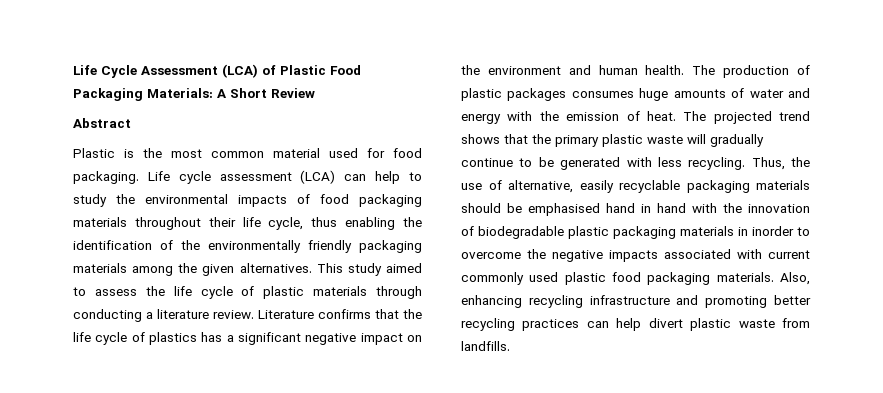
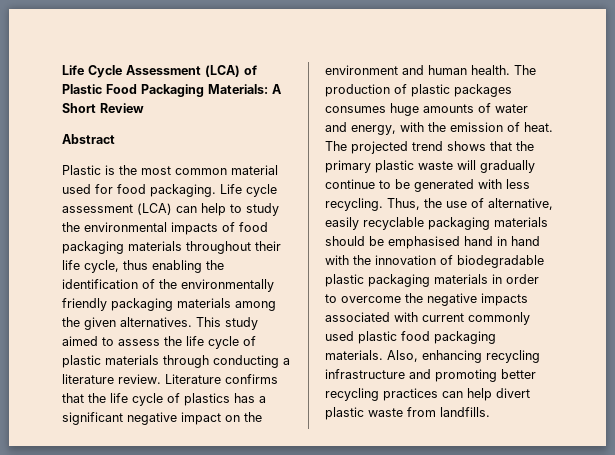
- The production of plastic packages consumes huge amounts of water and energy with the emission of heat.
+ The production of plastic packages consumes huge amounts of water and energy, with the emission of heat.
- Thus, the use of alternative, easily recyclable packaging materials should be emphasised hand in hand with the innovation of biodegradable plastic packaging materials in inorder to overcome the negative impacts associated with current commonly used plastic food packaging materials.
+ Thus, the use of alternative, easily recyclable packaging materials should be emphasised hand in hand with the innovation of biodegradable plastic packaging materials in order to overcome the negative impacts associated with current commonly used plastic food packaging materials.

